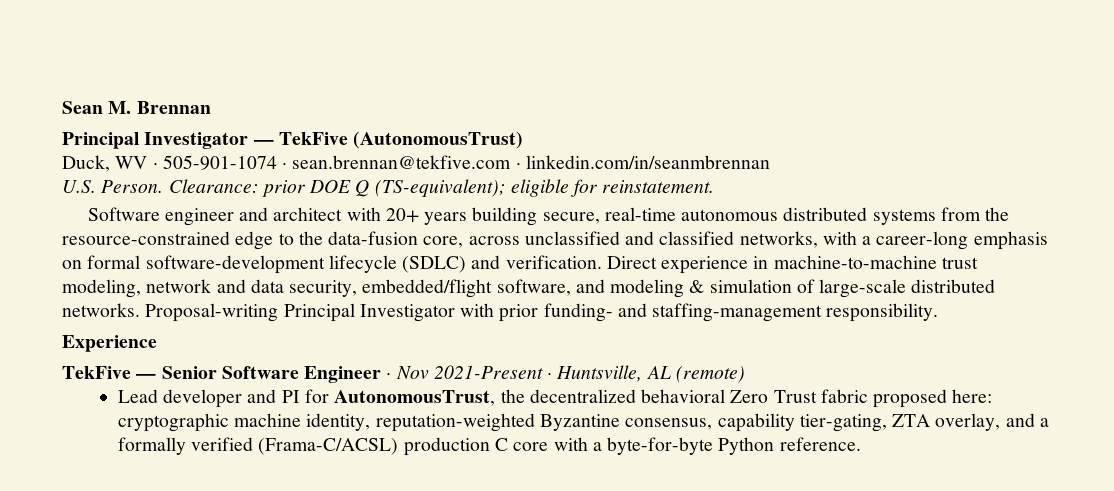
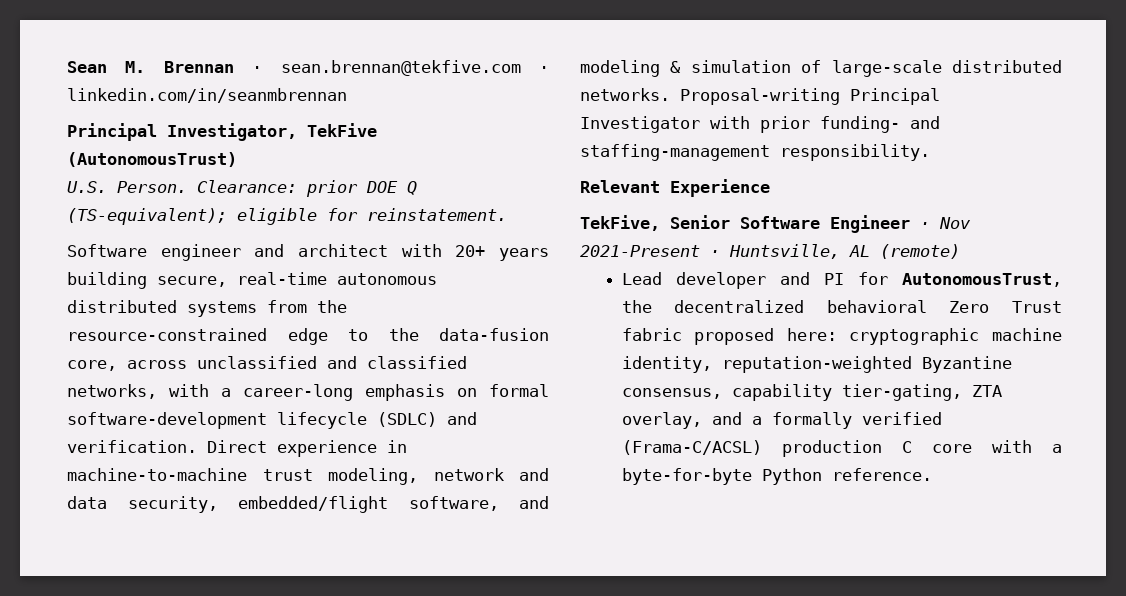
- Sean M. Brennan
- Principal Investigator — TekFive (AutonomousTrust)
- Duck, WV · 505-901-1074 · sean.brennan@tekfive.com · linkedin.com/in/seanmbrennan
+ Sean M. Brennan · sean.brennan@tekfive.com · linkedin.com/in/seanmbrennan
+ Principal Investigator, TekFive (AutonomousTrust)
- Experience
+ Relevant Experience
- TekFive — Senior Software Engineer · Nov 2021-Present · Huntsville, AL (remote)
+ TekFive, Senior Software Engineer · Nov 2021-Present · Huntsville, AL (remote)

